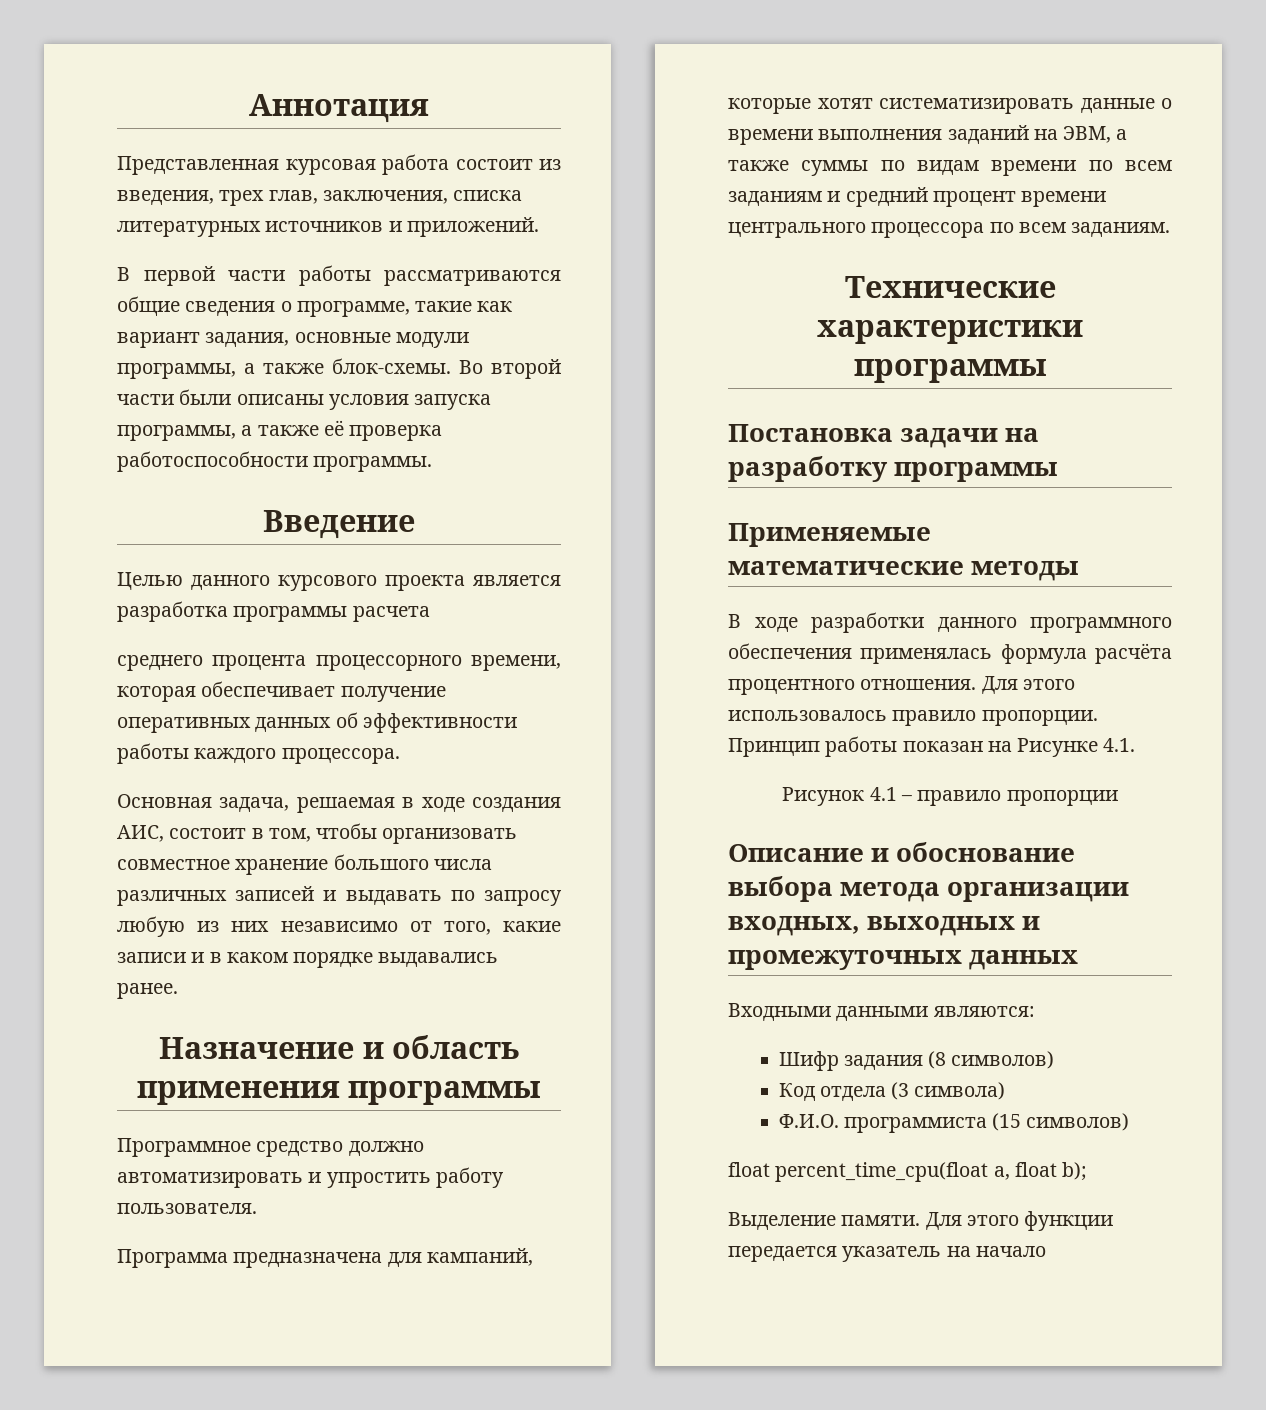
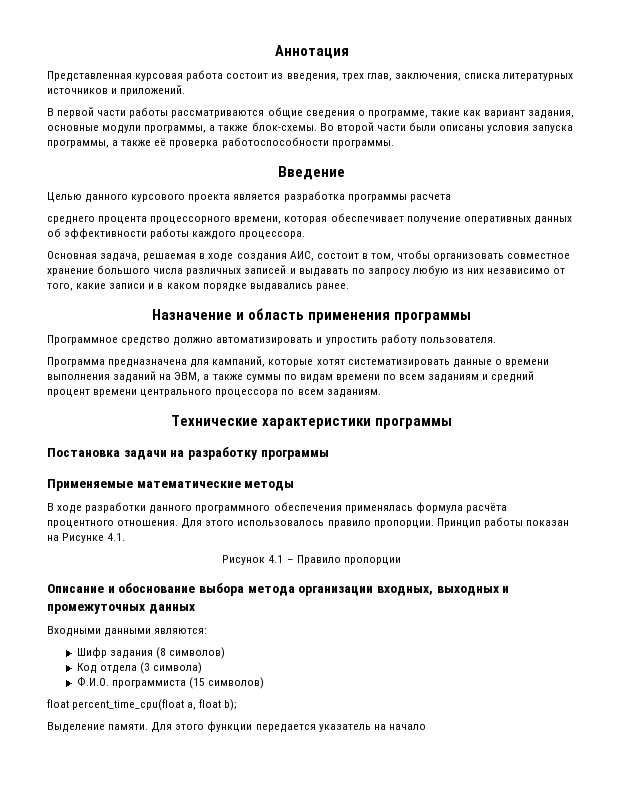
- Рисунок 4.1 – правило пропорции
+ Рисунок 4.1 – Правило пропорции

